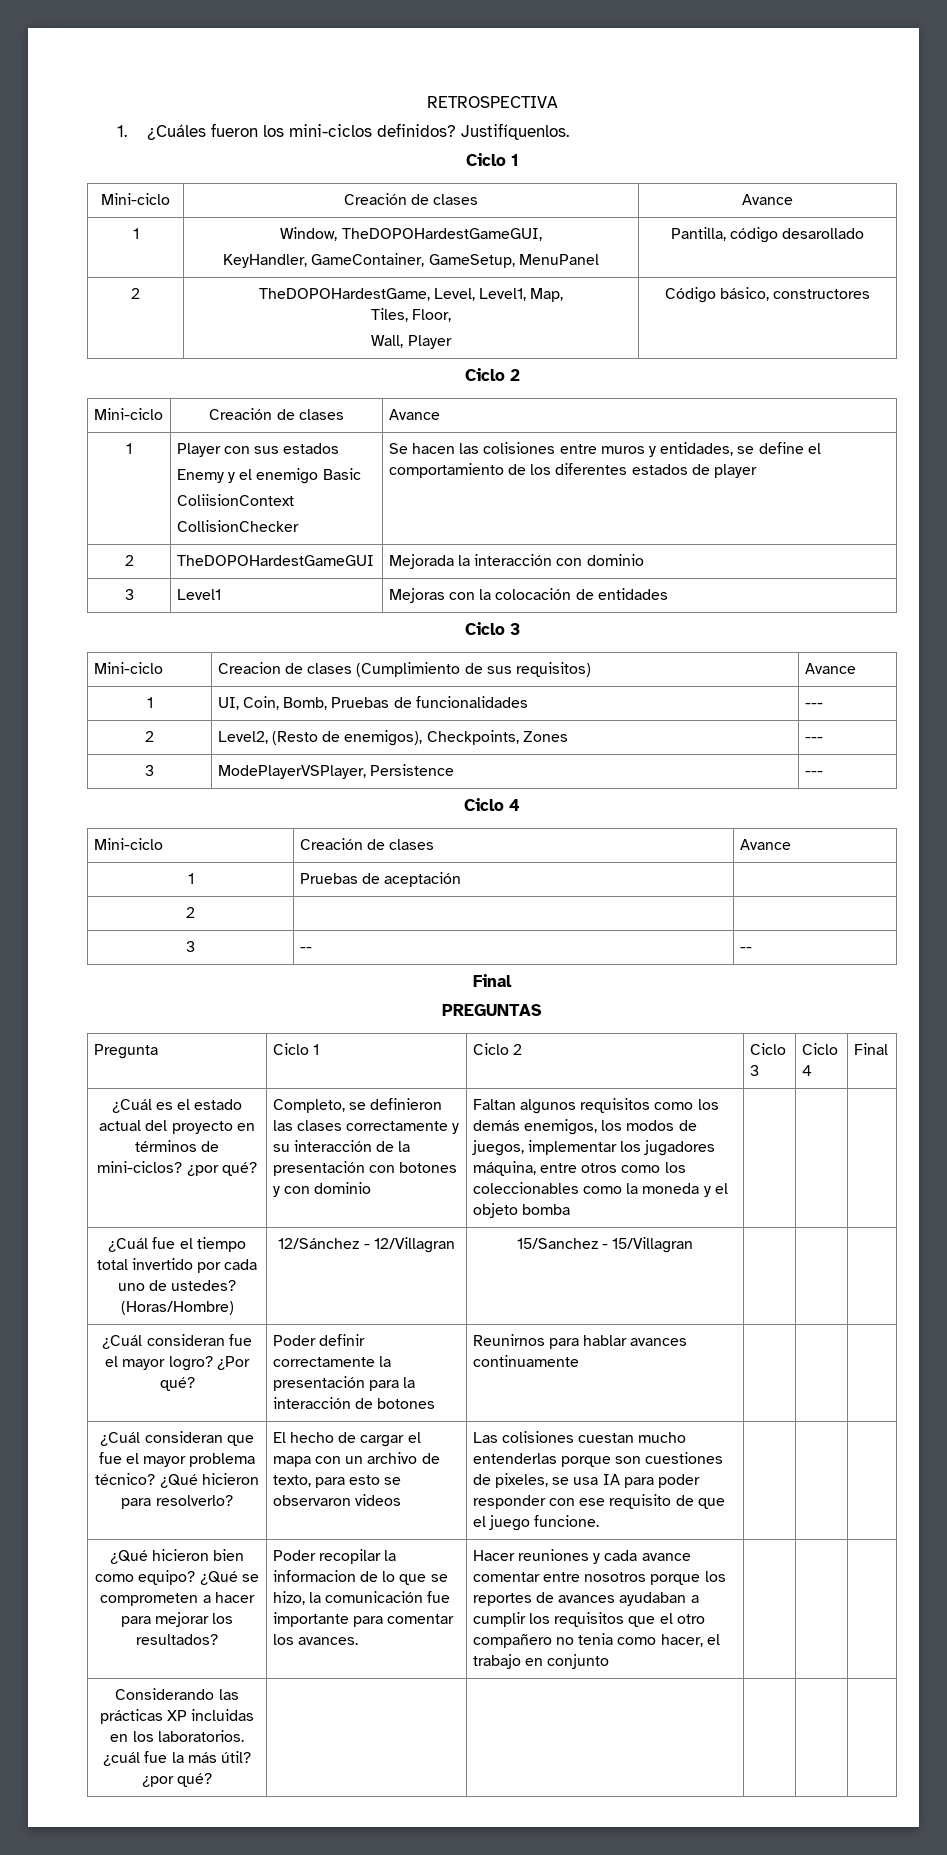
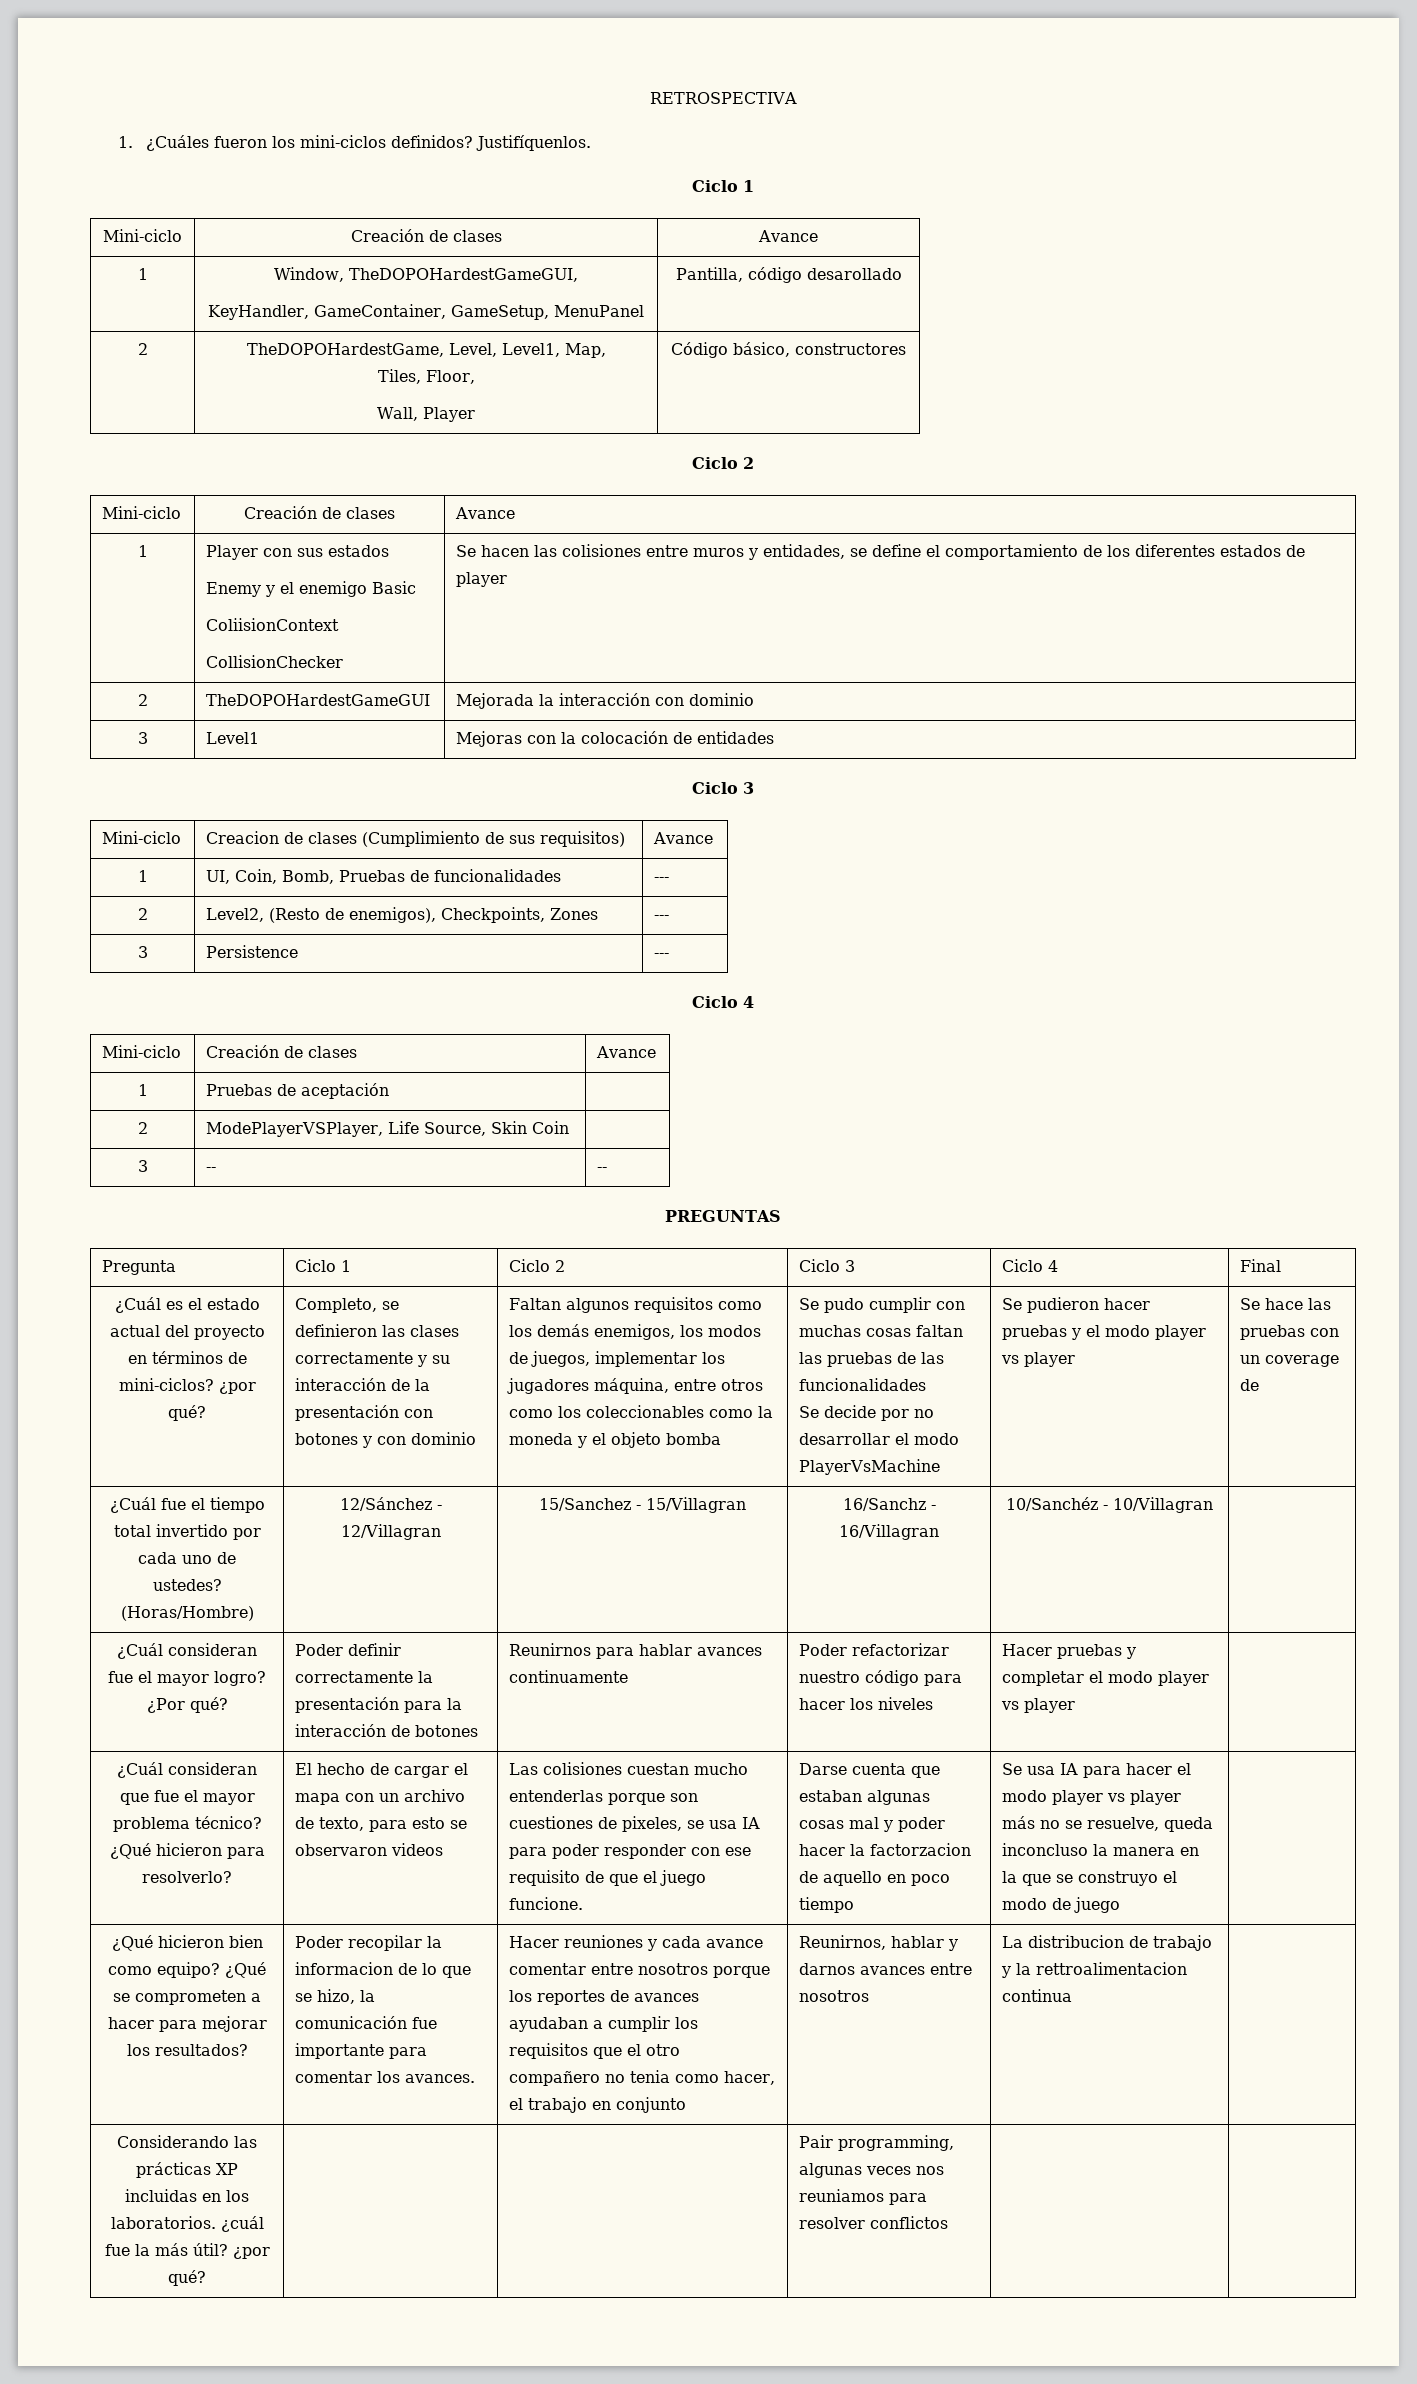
- 3 | ModePlayerVSPlayer, Persistence | ---
+ 3 | Persistence | ---
- 2 | |
+ 2 | ModePlayerVSPlayer, Life Source, Skin Coin |
  3 | -- | --
- Final
+ Se pudo cumplir con muchas cosas faltan las pruebas de las funcionalidades
+ Se decide por no desarrollar el modo PlayerVsMachine | Se pudieron hacer pruebas y el modo player vs player | Se hace las pruebas con un coverage de
- ¿Cuál fue el tiempo total invertido por cada uno de ustedes? (Horas/Hombre) | 12/Sánchez - 12/Villagran | 15/Sanchez - 15/Villagran | | |
+ ¿Cuál fue el tiempo total invertido por cada uno de ustedes? (Horas/Hombre) | 12/Sánchez - 12/Villagran | 15/Sanchez - 15/Villagran | 16/Sanchz - 16/Villagran | 10/Sanchéz - 10/Villagran |
- ¿Cuál consideran fue el mayor logro? ¿Por qué? | Poder definir correctamente la presentación para la interacción de botones | Reunirnos para hablar avances continuamente | | |
+ ¿Cuál consideran fue el mayor logro? ¿Por qué? | Poder definir correctamente la presentación para la interacción de botones | Reunirnos para hablar avances continuamente | Poder refactorizar nuestro código para hacer los niveles | Hacer pruebas y completar el modo player vs player |
+ Darse cuenta que estaban algunas cosas mal y poder hacer la factorzacion de aquello en poco tiempo | Se usa IA para hacer el modo player vs player más no se resuelve, queda inconcluso la manera en la que se construyo el modo de juego
+ Reunirnos, hablar y darnos avances entre nosotros | La distribucion de trabajo y la rettroalimentacion continua
- Considerando las prácticas XP incluidas en los laboratorios. ¿cuál fue la más útil? ¿por qué? | | | | |
+ Considerando las prácticas XP incluidas en los laboratorios. ¿cuál fue la más útil? ¿por qué? | | | Pair programming, algunas veces nos reuniamos para resolver conflictos | |

